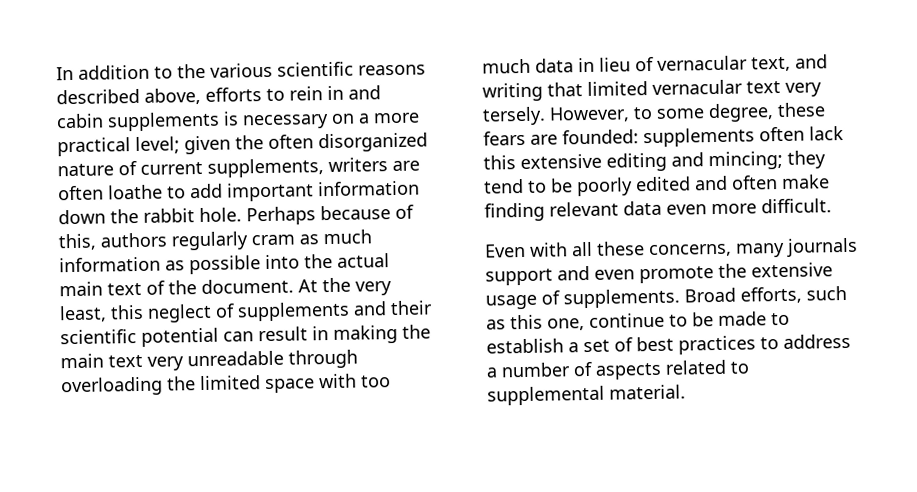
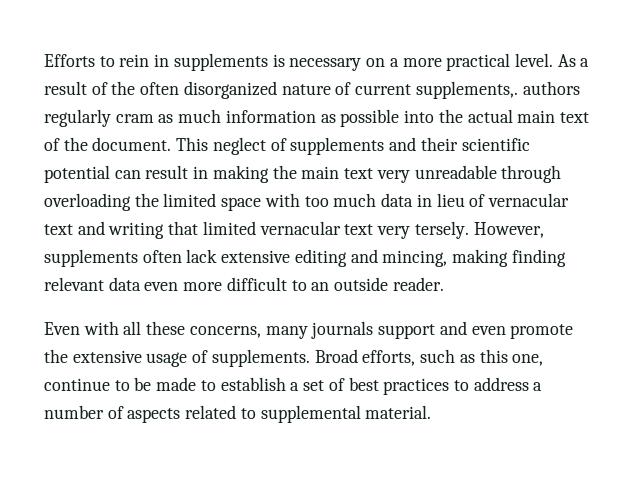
- In addition to the various scientific reasons described above, efforts to rein in and cabin supplements is necessary on a more practical level; given the often disorganized nature of current supplements, writers are often loathe to add important information down the rabbit hole. Perhaps because of this, authors regularly cram as much information as possible into the actual main text of the document.
+ Efforts to rein in supplements is necessary on a more practical level. As a result of the often disorganized nature of current supplements,. authors regularly cram as much information as possible into the actual main text of the document.
- At the very least, this neglect of supplements and their scientific potential can result in making the main text very unreadable through overloading the limited space with too much data in lieu of vernacular text, and writing that limited vernacular text very tersely.
+ This neglect of supplements and their scientific potential can result in making the main text very unreadable through overloading the limited space with too much data in lieu of vernacular text and writing that limited vernacular text very tersely.
- However, to some degree, these fears are founded: supplements often lack this extensive editing and mincing; they tend to be poorly edited and often make finding relevant data even more difficult.
+ However, supplements often lack extensive editing and mincing, making finding relevant data even more difficult to an outside reader.

